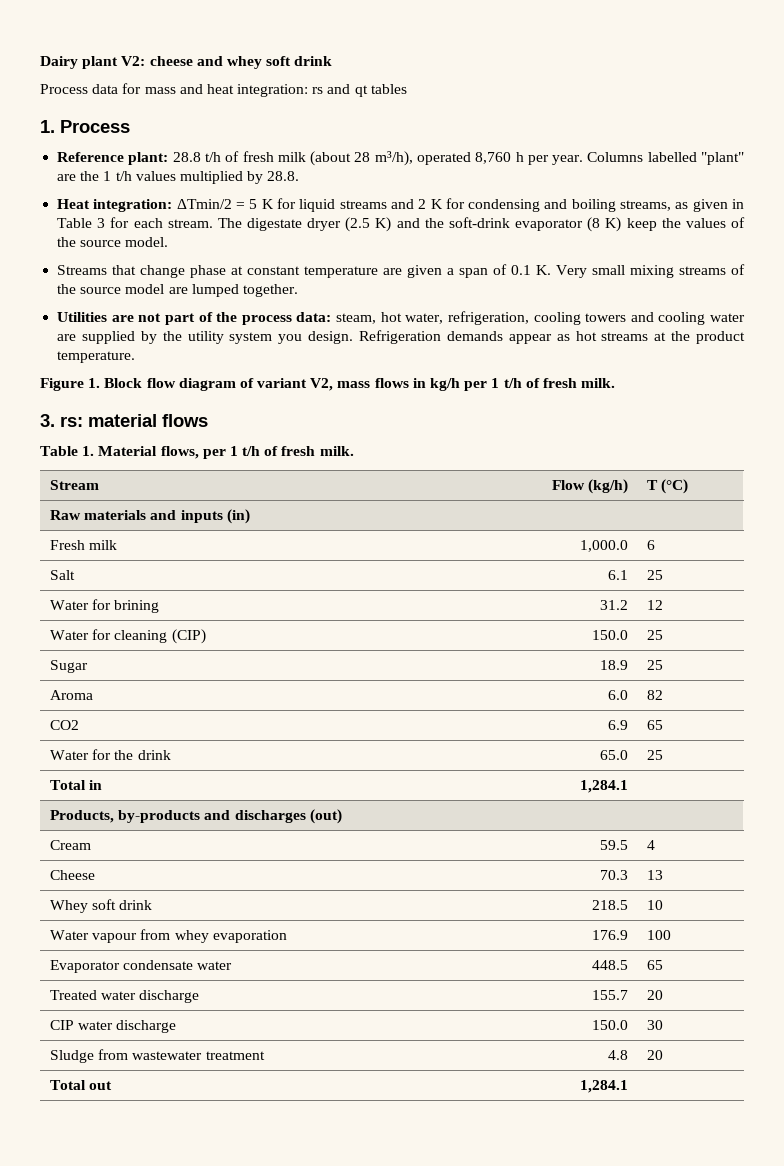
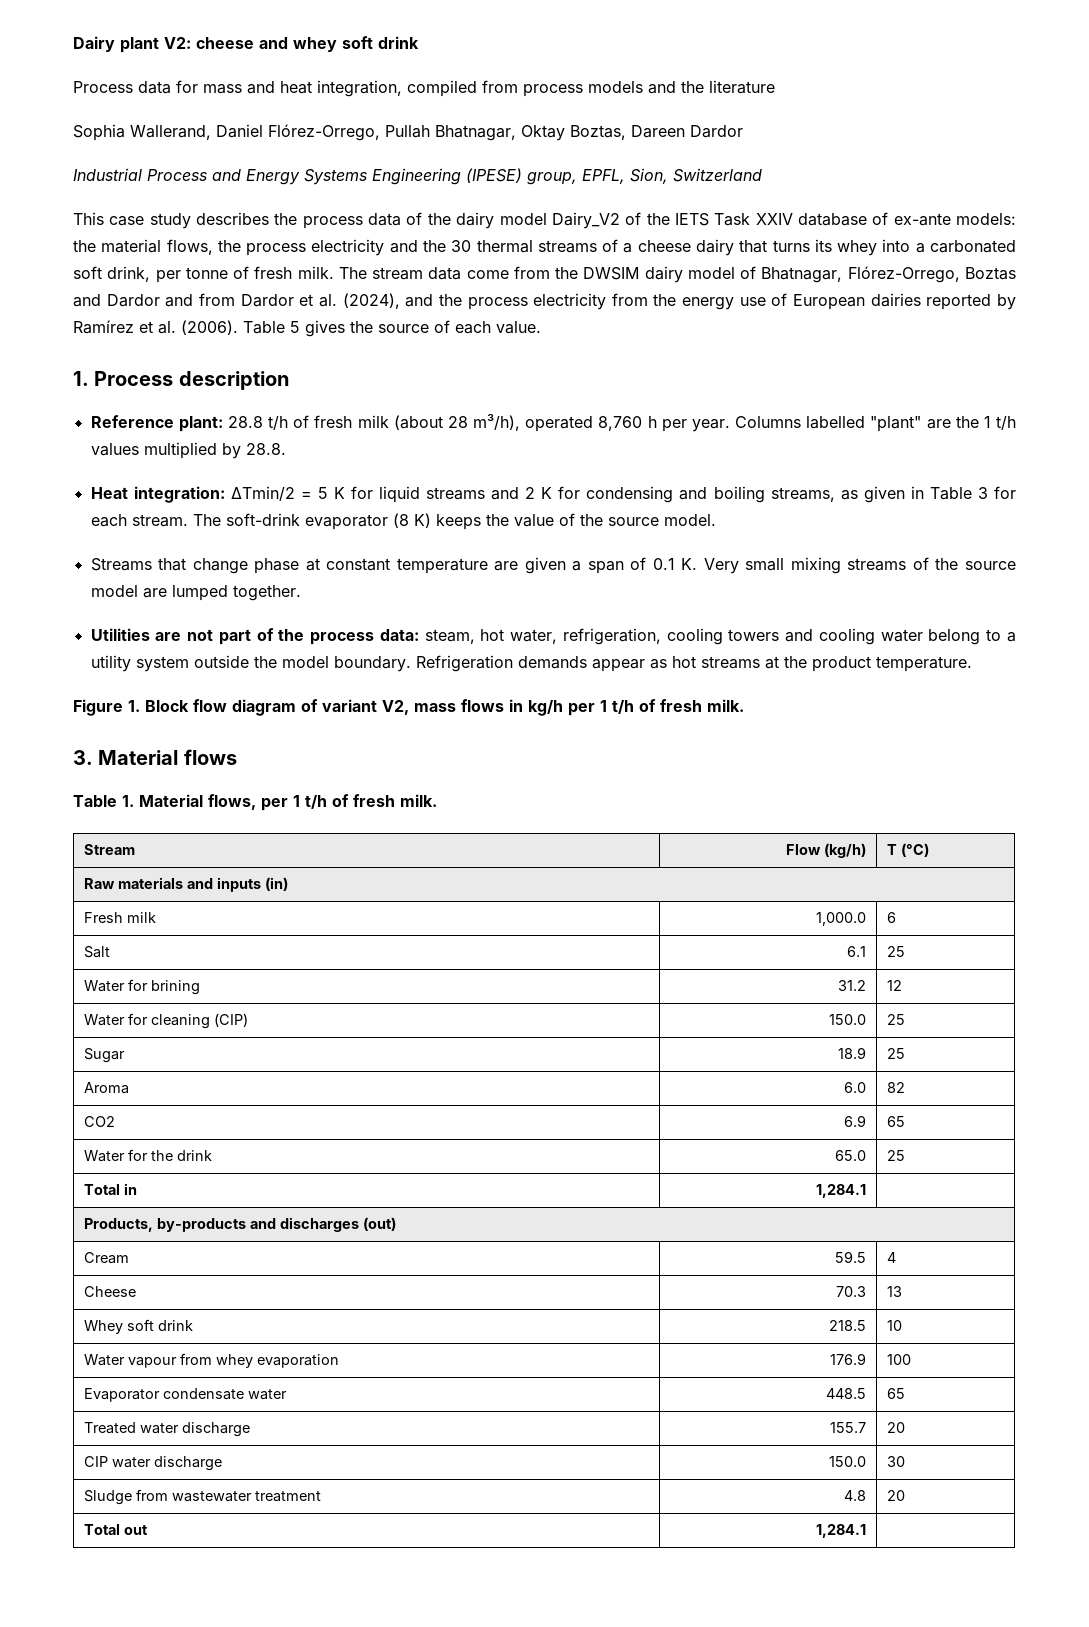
- Process data for mass and heat integration: rs and qt tables
+ Process data for mass and heat integration, compiled from process models and the literature
+ Sophia Wallerand, Daniel Flórez-Orrego, Pullah Bhatnagar, Oktay Boztas, Dareen Dardor
+ Industrial Process and Energy Systems Engineering (IPESE) group, EPFL, Sion, Switzerland
+ This case study describes the process data of the dairy model Dairy_V2 of the IETS Task XXIV database of ex-ante models: the material flows, the process electricity and the 30 thermal streams of a cheese dairy that turns its whey into a carbonated soft drink, per tonne of fresh milk. The stream data come from the DWSIM dairy model of Bhatnagar, Flórez-Orrego, Boztas and Dardor and from Dardor et al. (2024), and the process electricity from the energy use of European dairies reported by Ramírez et al. (2006). Table 5 gives the source of each value.
- 1. Process
+ 1. Process description
- The digestate dryer (2.5 K) and the soft-drink evaporator (8 K) keep the values of the source model.
+ The soft-drink evaporator (8 K) keeps the value of the source model.
- Utilities are not part of the process data: steam, hot water, refrigeration, cooling towers and cooling water are supplied by the utility system you design.
+ Utilities are not part of the process data: steam, hot water, refrigeration, cooling towers and cooling water belong to a utility system outside the model boundary.
- 3. rs: material flows
+ 3. Material flows

